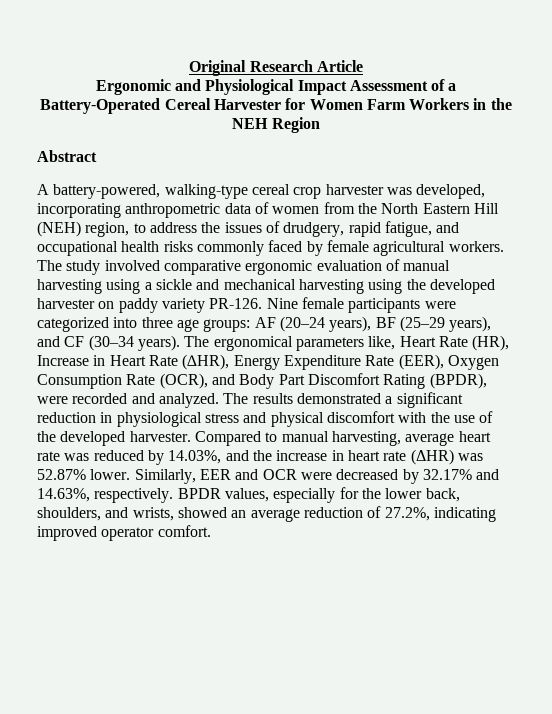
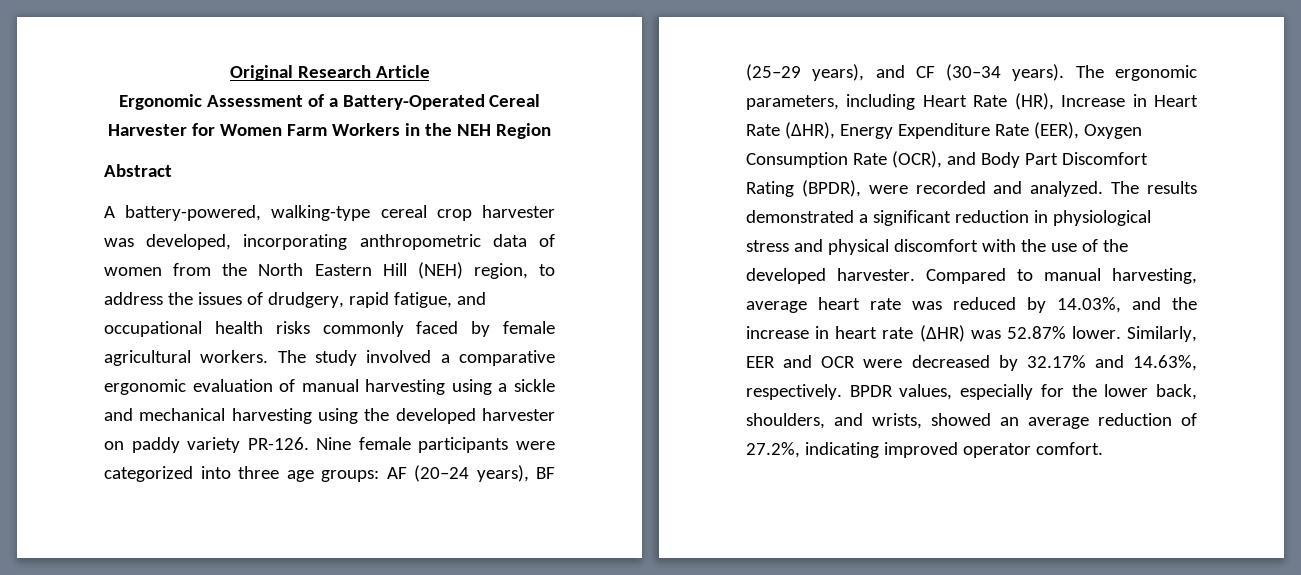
- Ergonomic and Physiological Impact Assessment of a Battery-Operated Cereal Harvester for Women Farm Workers in the NEH Region
+ Ergonomic Assessment of a Battery-Operated Cereal Harvester for Women Farm Workers in the NEH Region
- The study involved comparative ergonomic evaluation of manual harvesting using a sickle and mechanical harvesting using the developed harvester on paddy variety PR-126.
+ The study involved a comparative ergonomic evaluation of manual harvesting using a sickle and mechanical harvesting using the developed harvester on paddy variety PR-126.
- The ergonomical parameters like, Heart Rate (HR), Increase in Heart Rate (∆HR), Energy Expenditure Rate (EER), Oxygen Consumption Rate (OCR), and Body Part Discomfort Rating (BPDR), were recorded and analyzed.
+ The ergonomic parameters, including Heart Rate (HR), Increase in Heart Rate (∆HR), Energy Expenditure Rate (EER), Oxygen Consumption Rate (OCR), and Body Part Discomfort Rating (BPDR), were recorded and analyzed.

